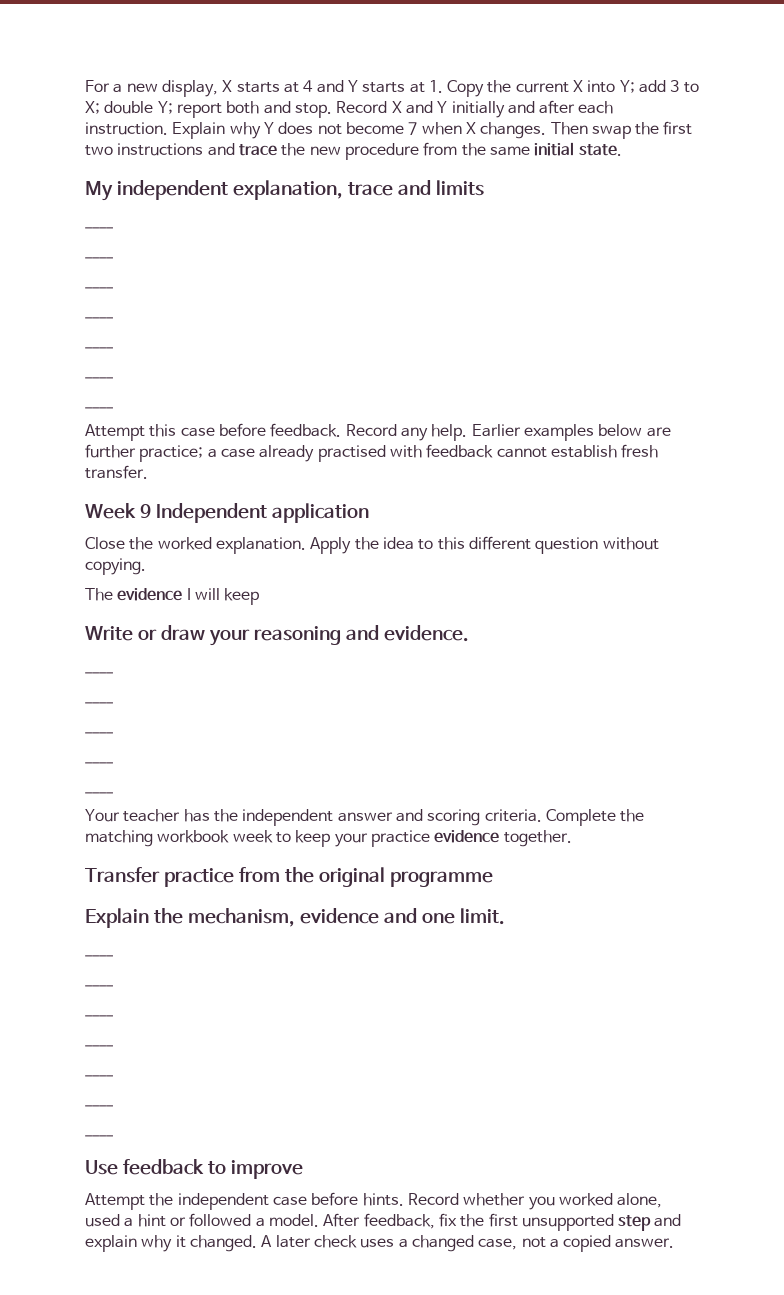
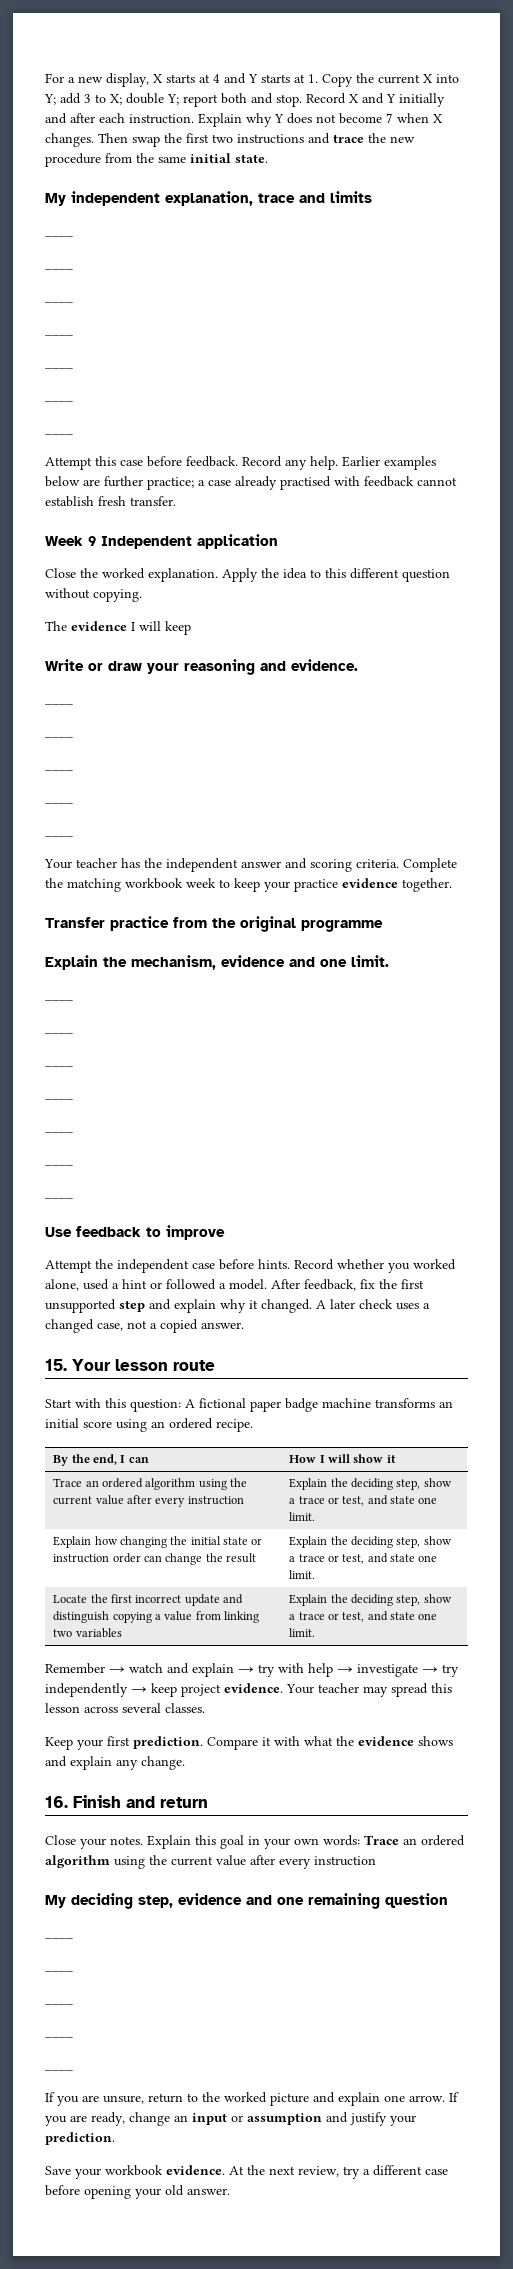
+ 15. Your lesson route
+ Start with this question: A fictional paper badge machine transforms an initial score using an ordered recipe.
+ By the end, I can | How I will show it
+ Trace an ordered algorithm using the current value after every instruction | Explain the deciding step, show a trace or test, and state one limit.
+ Explain how changing the initial state or instruction order can change the result | Explain the deciding step, show a trace or test, and state one limit.
+ Locate the first incorrect update and distinguish copying a value from linking two variables | Explain the deciding step, show a trace or test, and state one limit.
+ Remember → watch and explain → try with help → investigate → try independently → keep project evidence. Your teacher may spread this lesson across several classes.
+ Keep your first prediction. Compare it with what the evidence shows and explain any change.
+ 16. Finish and return
+ Close your notes. Explain this goal in your own words: Trace an ordered algorithm using the current value after every instruction
+ My deciding step, evidence and one remaining question
+ ____
+ ____
+ ____
+ ____
+ ____
+ If you are unsure, return to the worked picture and explain one arrow. If you are ready, change an input or assumption and justify your prediction.
+ Save your workbook evidence. At the next review, try a different case before opening your old answer.

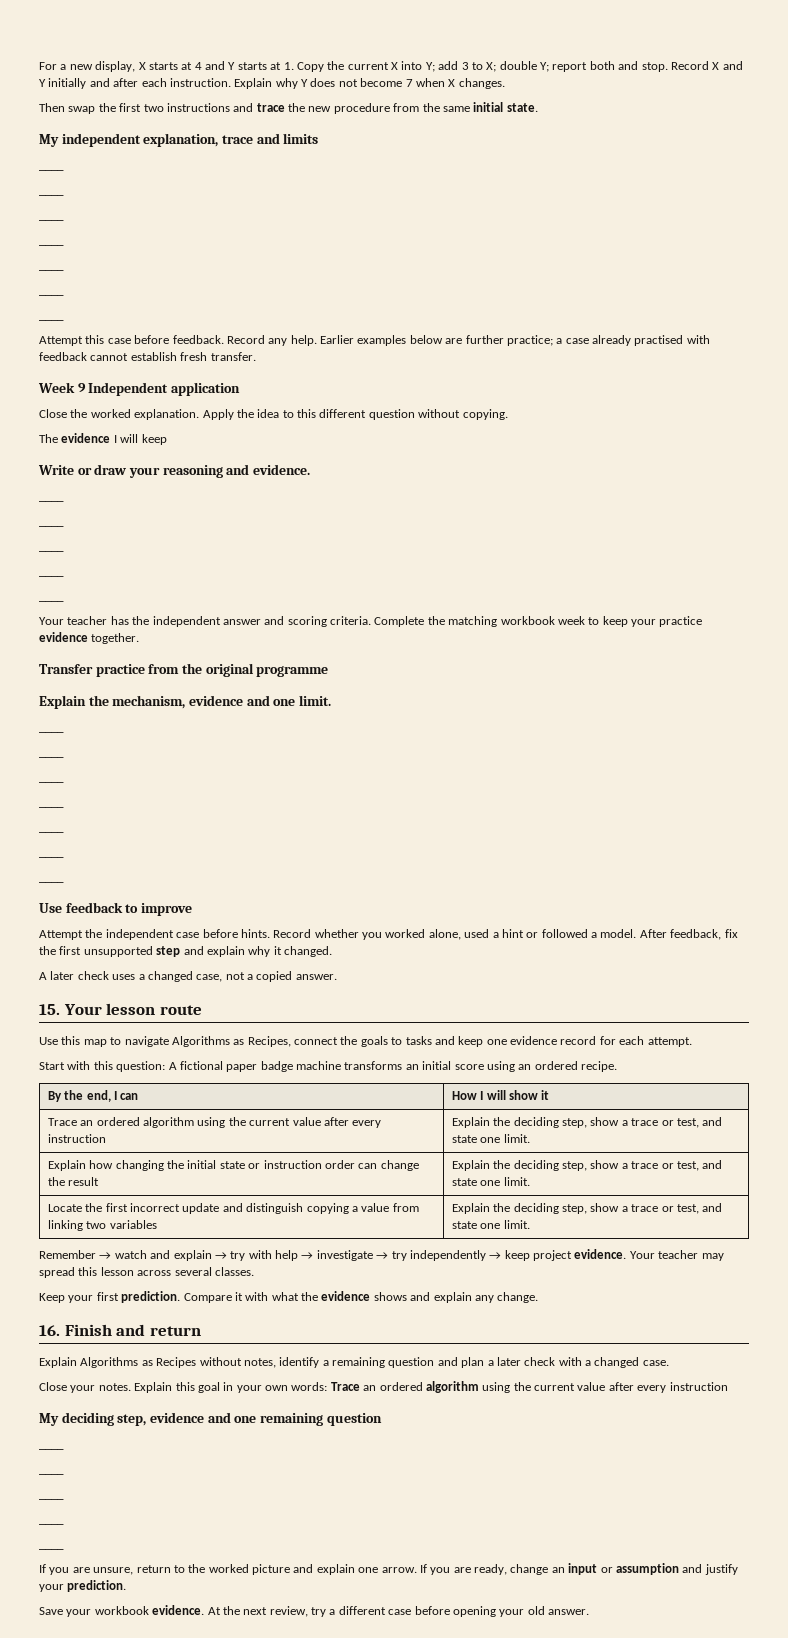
- Explain why Y does not become 7 when X changes. Then swap the first two instructions and trace the new procedure from the same initial state.
+ Explain why Y does not become 7 when X changes.
+ Then swap the first two instructions and trace the new procedure from the same initial state.
- After feedback, fix the first unsupported step and explain why it changed. A later check uses a changed case, not a copied answer.
+ After feedback, fix the first unsupported step and explain why it changed.
+ A later check uses a changed case, not a copied answer.
+ Use this map to navigate Algorithms as Recipes, connect the goals to tasks and keep one evidence record for each attempt.
+ Explain Algorithms as Recipes without notes, identify a remaining question and plan a later check with a changed case.

